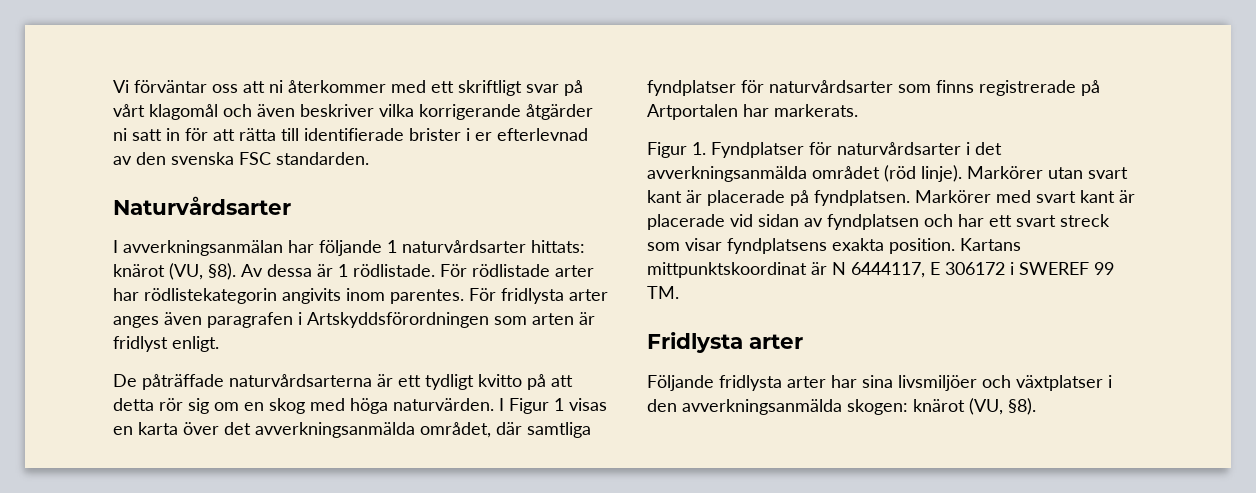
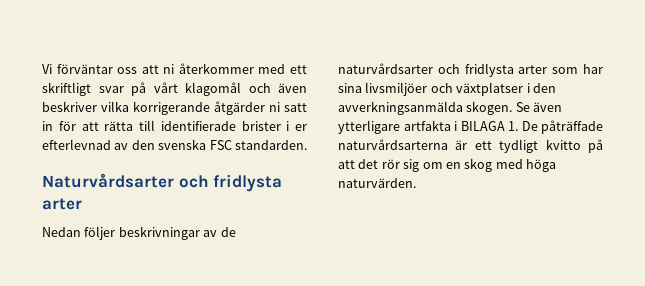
- Naturvårdsarter
- I avverkningsanmälan har följande 1 naturvårdsarter hittats: knärot (VU, §8). Av dessa är 1 rödlistade. För rödlistade arter har rödlistekategorin angivits inom parentes. För fridlysta arter anges även paragrafen i Artskyddsförordningen som arten är fridlyst enligt.
- De påträffade naturvårdsarterna är ett tydligt kvitto på att detta rör sig om en skog med höga naturvärden. I Figur 1 visas en karta över det avverkningsanmälda området, där samtliga fyndplatser för naturvårdsarter som finns registrerade på Artportalen har markerats.
- Figur 1. Fyndplatser för naturvårdsarter i det avverkningsanmälda området (röd linje). Markörer utan svart kant är placerade på fyndplatsen. Markörer med svart kant är placerade vid sidan av fyndplatsen och har ett svart streck som visar fyndplatsens exakta position. Kartans mittpunktskoordinat är N 6444117, E 306172 i SWEREF 99 TM.
- Fridlysta arter
- Följande fridlysta arter har sina livsmiljöer och växtplatser i den avverkningsanmälda skogen: knärot (VU, §8).
+ Naturvårdsarter och fridlysta arter
+ Nedan följer beskrivningar av de naturvårdsarter och fridlysta arter som har sina livsmiljöer och växtplatser i den avverkningsanmälda skogen. Se även ytterligare artfakta i BILAGA 1. De påträffade naturvårdsarterna är ett tydligt kvitto på att det rör sig om en skog med höga naturvärden.

